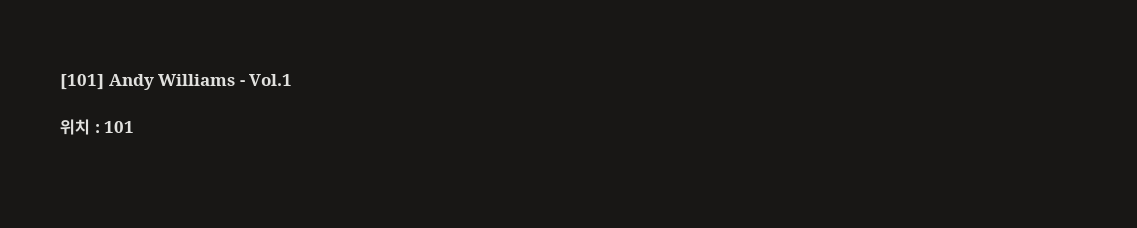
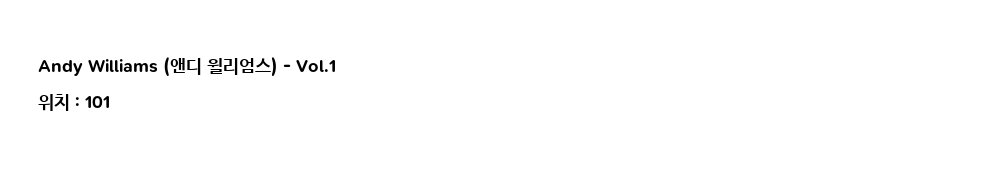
- [101] Andy Williams - Vol.1
+ Andy Williams (앤디 윌리엄스) - Vol.1

